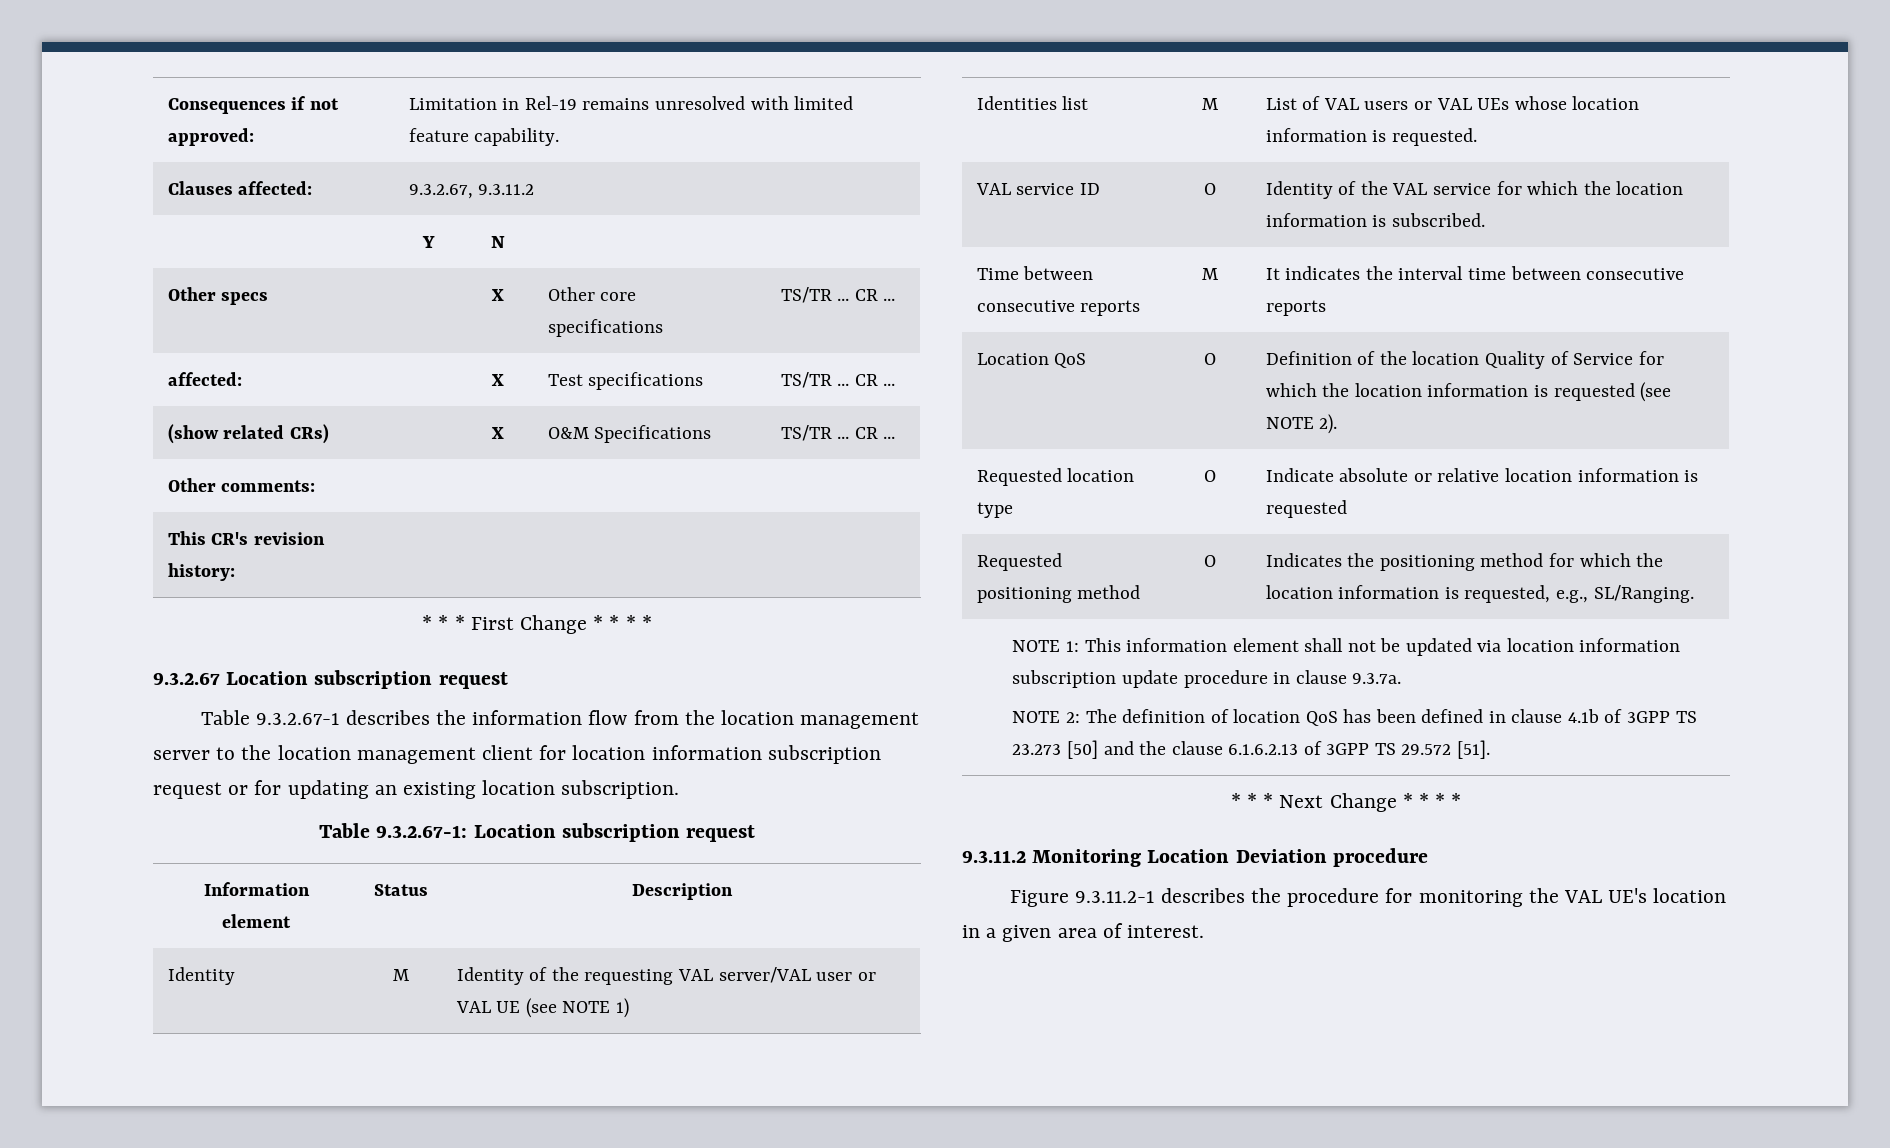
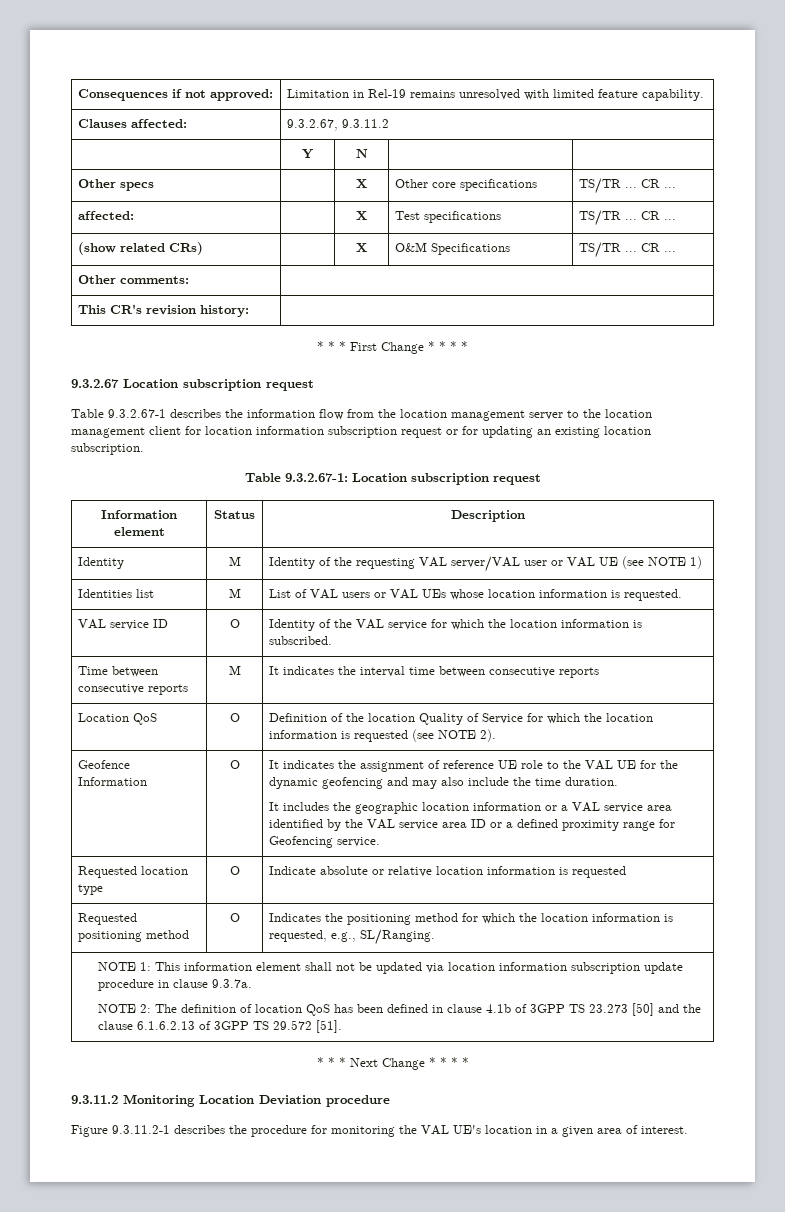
+ Geofence Information | O | It indicates the assignment of reference UE role to the VAL UE for the dynamic geofencing and may also include the time duration.
+ It includes the geographic location information or a VAL service area identified by the VAL service area ID or a defined proximity range for Geofencing service.

